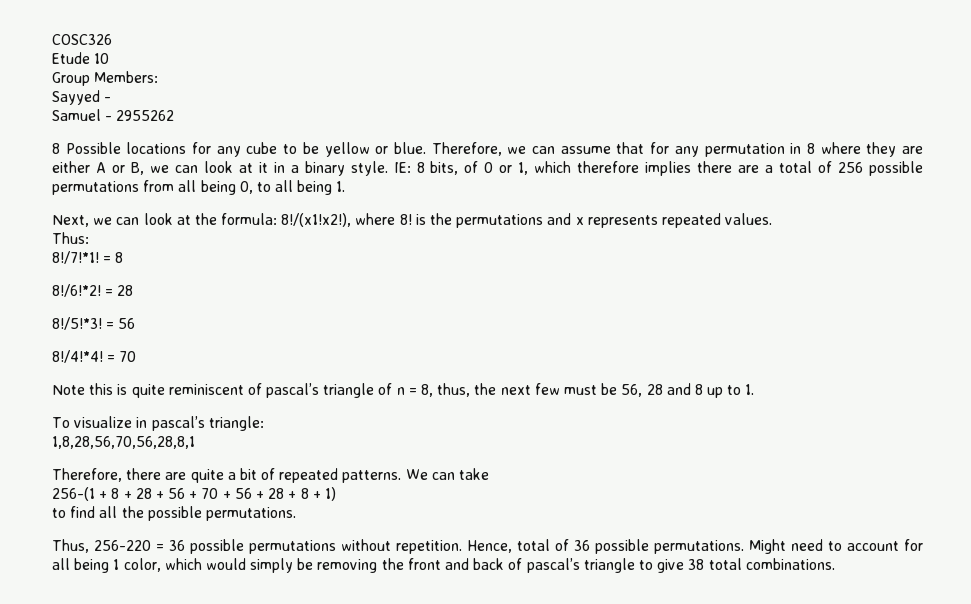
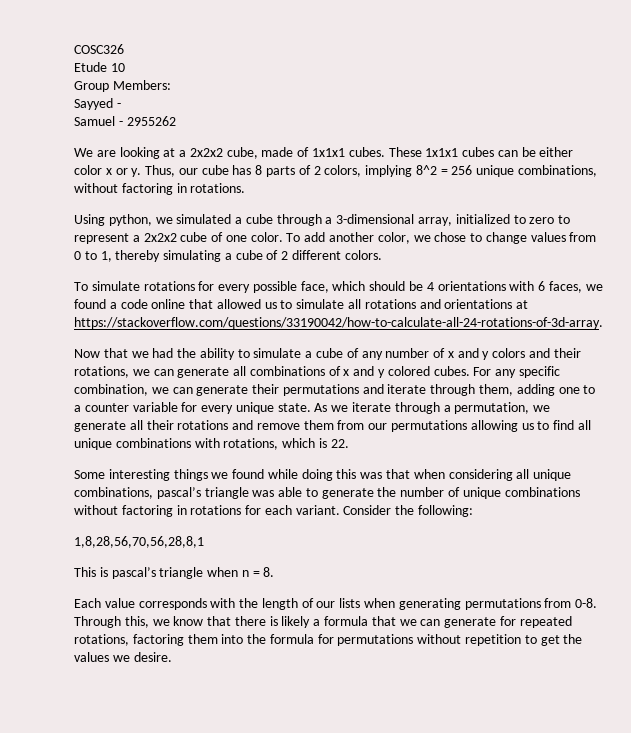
- 8 Possible locations for any cube to be yellow or blue. Therefore, we can assume that for any permutation in 8 where they are either A or B, we can look at it in a binary style. IE: 8 bits, of 0 or 1, which therefore implies there are a total of 256 possible permutations from all being 0, to all being 1.
- Next, we can look at the formula: 8!/(x1!x2!), where 8! is the permutations and x represents repeated values.
- Thus:
- 8!/7!*1! = 8
- 8!/6!*2! = 28
- 8!/5!*3! = 56
- 8!/4!*4! = 70
- Note this is quite reminiscent of pascal’s triangle of n = 8, thus, the next few must be 56, 28 and 8 up to 1.
- To visualize in pascal’s triangle:
+ We are looking at a 2x2x2 cube, made of 1x1x1 cubes. These 1x1x1 cubes can be either color x or y. Thus, our cube has 8 parts of 2 colors, implying 8^2 = 256 unique combinations, without factoring in rotations.
+ Using python, we simulated a cube through a 3-dimensional array, initialized to zero to represent a 2x2x2 cube of one color. To add another color, we chose to change values from 0 to 1, thereby simulating a cube of 2 different colors.
+ To simulate rotations for every possible face, which should be 4 orientations with 6 faces, we found a code online that allowed us to simulate all rotations and orientations at https://stackoverflow.com/questions/33190042/how-to-calculate-all-24-rotations-of-3d-array.
+ Now that we had the ability to simulate a cube of any number of x and y colors and their rotations, we can generate all combinations of x and y colored cubes. For any specific combination, we can generate their permutations and iterate through them, adding one to a counter variable for every unique state. As we iterate through a permutation, we generate all their rotations and remove them from our permutations allowing us to find all unique combinations with rotations, which is 22.
+ Some interesting things we found while doing this was that when considering all unique combinations, pascal’s triangle was able to generate the number of unique combinations without factoring in rotations for each variant. Consider the following:
  1,8,28,56,70,56,28,8,1
- Therefore, there are quite a bit of repeated patterns. We can take
- 256-(1 + 8 + 28 + 56 + 70 + 56 + 28 + 8 + 1)
- to find all the possible permutations.
- Thus, 256-220 = 36 possible permutations without repetition. Hence, total of 36 possible permutations. Might need to account for all being 1 color, which would simply be removing the front and back of pascal’s triangle to give 38 total combinations.
+ This is pascal’s triangle when n = 8.
+ Each value corresponds with the length of our lists when generating permutations from 0-8. Through this, we know that there is likely a formula that we can generate for repeated rotations, factoring them into the formula for permutations without repetition to get the values we desire.

